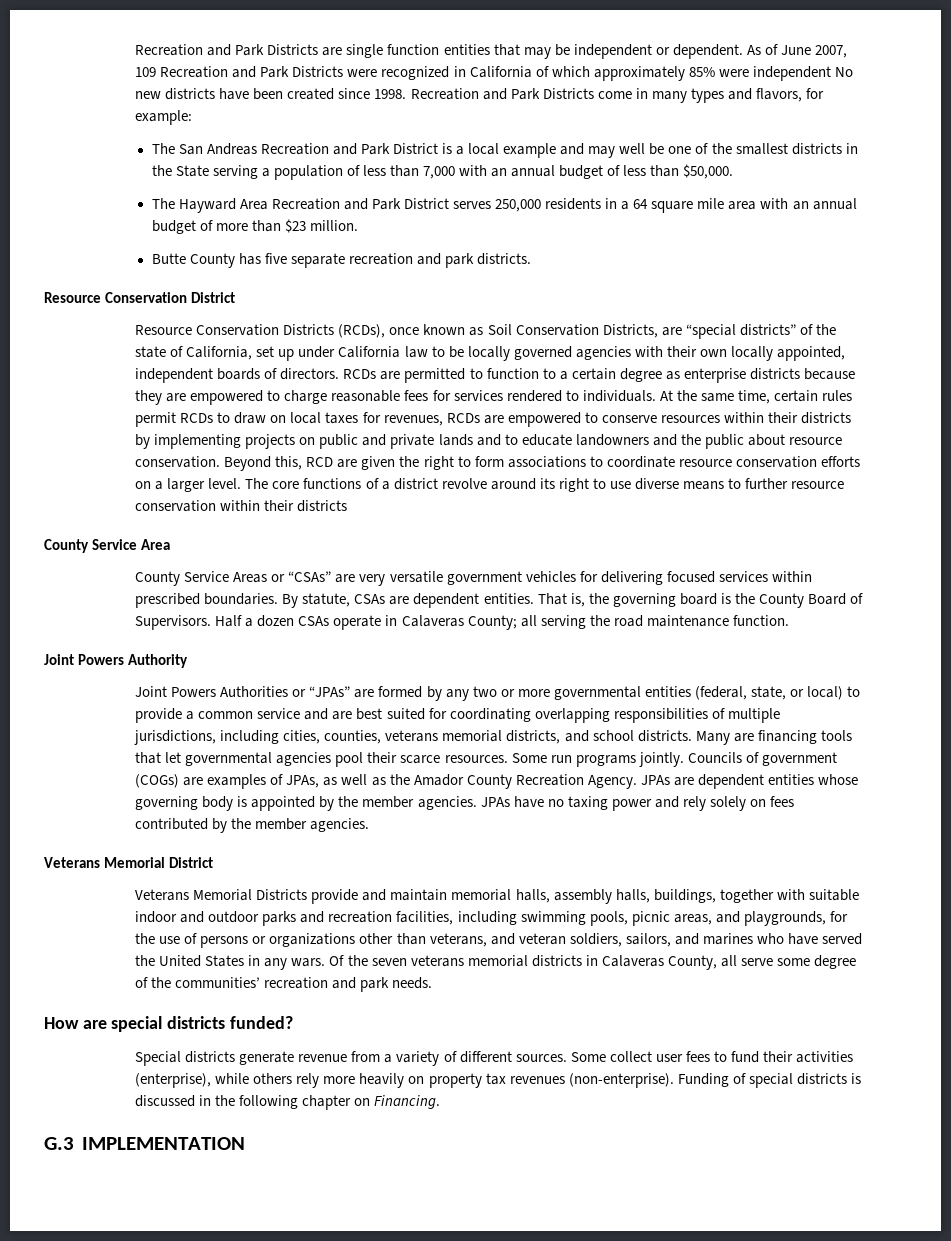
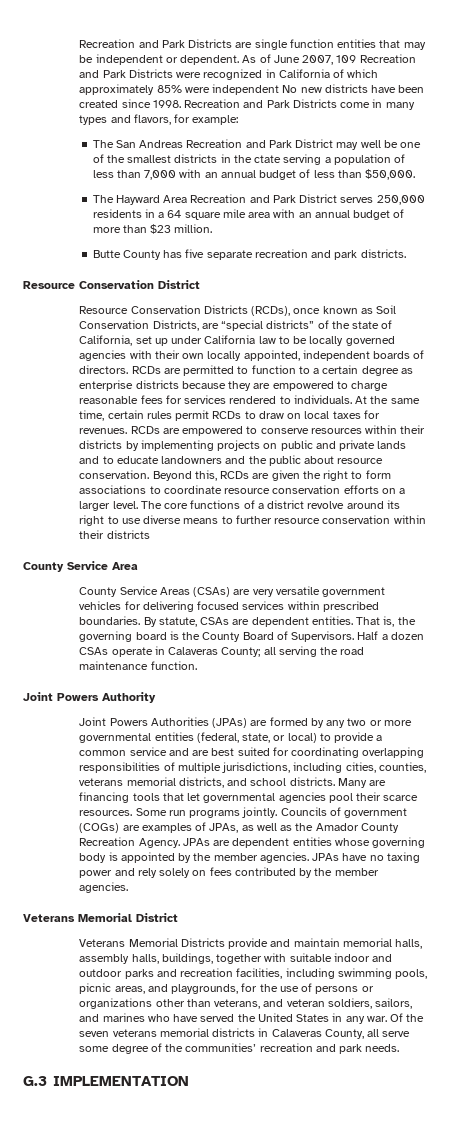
- The San Andreas Recreation and Park District is a local example and may well be one of the smallest districts in the State serving a population of less than 7,000 with an annual budget of less than $50,000.
+ The San Andreas Recreation and Park District may well be one of the smallest districts in the ctate serving a population of less than 7,000 with an annual budget of less than $50,000.
- At the same time, certain rules permit RCDs to draw on local taxes for revenues, RCDs are empowered to conserve resources within their districts by implementing projects on public and private lands and to educate landowners and the public about resource conservation.
+ At the same time, certain rules permit RCDs to draw on local taxes for revenues. RCDs are empowered to conserve resources within their districts by implementing projects on public and private lands and to educate landowners and the public about resource conservation.
- Beyond this, RCD are given the right to form associations to coordinate resource conservation efforts on a larger level.
+ Beyond this, RCDs are given the right to form associations to coordinate resource conservation efforts on a larger level.
- County Service Areas or “CSAs” are very versatile government vehicles for delivering focused services within prescribed boundaries.
+ County Service Areas (CSAs) are very versatile government vehicles for delivering focused services within prescribed boundaries.
- Joint Powers Authorities or “JPAs” are formed by any two or more governmental entities (federal, state, or local) to provide a common service and are best suited for coordinating overlapping responsibilities of multiple jurisdictions, including cities, counties, veterans memorial districts, and school districts.
+ Joint Powers Authorities (JPAs) are formed by any two or more governmental entities (federal, state, or local) to provide a common service and are best suited for coordinating overlapping responsibilities of multiple jurisdictions, including cities, counties, veterans memorial districts, and school districts.
- Veterans Memorial Districts provide and maintain memorial halls, assembly halls, buildings, together with suitable indoor and outdoor parks and recreation facilities, including swimming pools, picnic areas, and playgrounds, for the use of persons or organizations other than veterans, and veteran soldiers, sailors, and marines who have served the United States in any wars.
+ Veterans Memorial Districts provide and maintain memorial halls, assembly halls, buildings, together with suitable indoor and outdoor parks and recreation facilities, including swimming pools, picnic areas, and playgrounds, for the use of persons or organizations other than veterans, and veteran soldiers, sailors, and marines who have served the United States in any war.
- How are special districts funded?
- Special districts generate revenue from a variety of different sources. Some collect user fees to fund their activities (enterprise), while others rely more heavily on property tax revenues (non-enterprise). Funding of special districts is discussed in the following chapter on Financing.

